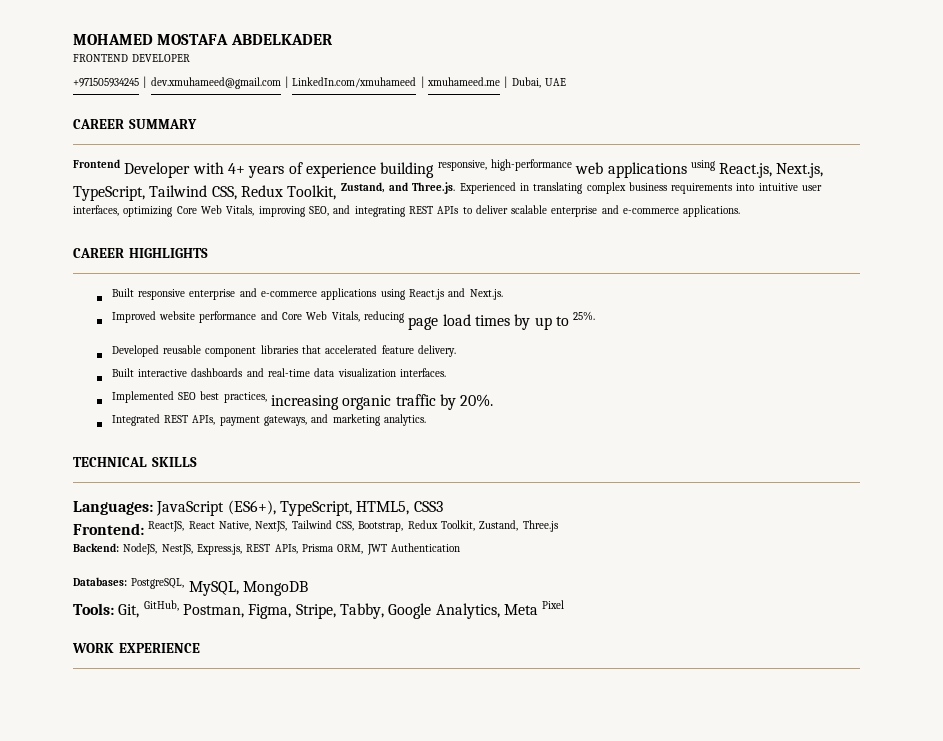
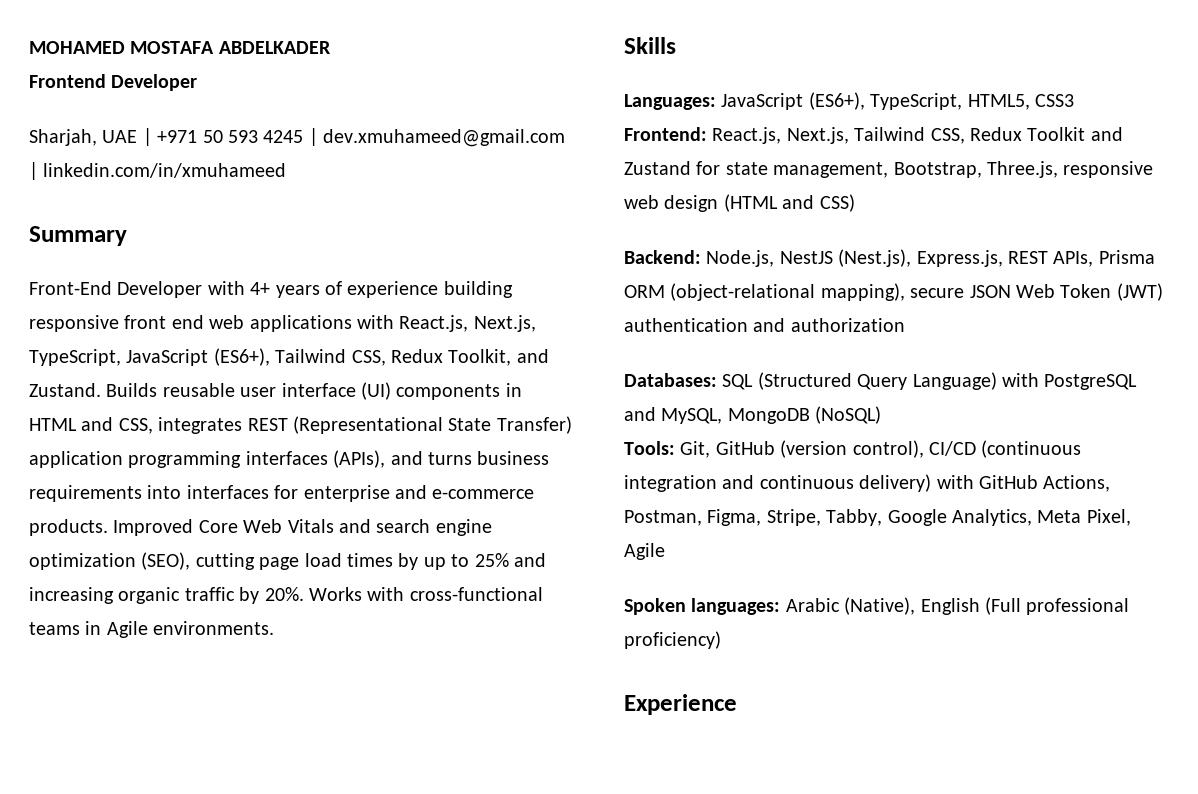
- FRONTEND DEVELOPER
- +971505934245 | dev.xmuhameed@gmail.com | LinkedIn.com/xmuhameed | xmuhameed.me | Dubai, UAE
- CAREER SUMMARY
- Frontend Developer with 4+ years of experience building responsive, high-performance web applications using React.js, Next.js, TypeScript, Tailwind CSS, Redux Toolkit, Zustand, and Three.js. Experienced in translating complex business requirements into intuitive user interfaces, optimizing Core Web Vitals, improving SEO, and integrating REST APIs to deliver scalable enterprise and e-commerce applications.
- CAREER HIGHLIGHTS
- Built responsive enterprise and e-commerce applications using React.js and Next.js.
- Improved website performance and Core Web Vitals, reducing page load times by up to 25%.
- Developed reusable component libraries that accelerated feature delivery.
- Built interactive dashboards and real-time data visualization interfaces.
- Implemented SEO best practices, increasing organic traffic by 20%.
- Integrated REST APIs, payment gateways, and marketing analytics.
- TECHNICAL SKILLS
+ Frontend Developer
+ Sharjah, UAE | +971 50 593 4245 | dev.xmuhameed@gmail.com | linkedin.com/in/xmuhameed
+ Summary
+ Front-End Developer with 4+ years of experience building responsive front end web applications with React.js, Next.js, TypeScript, JavaScript (ES6+), Tailwind CSS, Redux Toolkit, and Zustand. Builds reusable user interface (UI) components in HTML and CSS, integrates REST (Representational State Transfer) application programming interfaces (APIs), and turns business requirements into interfaces for enterprise and e-commerce products. Improved Core Web Vitals and search engine optimization (SEO), cutting page load times by up to 25% and increasing organic traffic by 20%. Works with cross-functional teams in Agile environments.
+ Skills
- Frontend: ReactJS, React Native, NextJS, Tailwind CSS, Bootstrap, Redux Toolkit, Zustand, Three.js
- Backend: NodeJS, NestJS, Express.js, REST APIs, Prisma ORM, JWT Authentication
- Databases: PostgreSQL, MySQL, MongoDB
+ Frontend: React.js, Next.js, Tailwind CSS, Redux Toolkit and Zustand for state management, Bootstrap, Three.js, responsive web design (HTML and CSS)
+ Backend: Node.js, NestJS (Nest.js), Express.js, REST APIs, Prisma ORM (object-relational mapping), secure JSON Web Token (JWT) authentication and authorization
+ Databases: SQL (Structured Query Language) with PostgreSQL and MySQL, MongoDB (NoSQL)
- Tools: Git, GitHub, Postman, Figma, Stripe, Tabby, Google Analytics, Meta Pixel
- WORK EXPERIENCE
+ Tools: Git, GitHub (version control), CI/CD (continuous integration and continuous delivery) with GitHub Actions, Postman, Figma, Stripe, Tabby, Google Analytics, Meta Pixel, Agile
+ Spoken languages: Arabic (Native), English (Full professional proficiency)
+ Experience

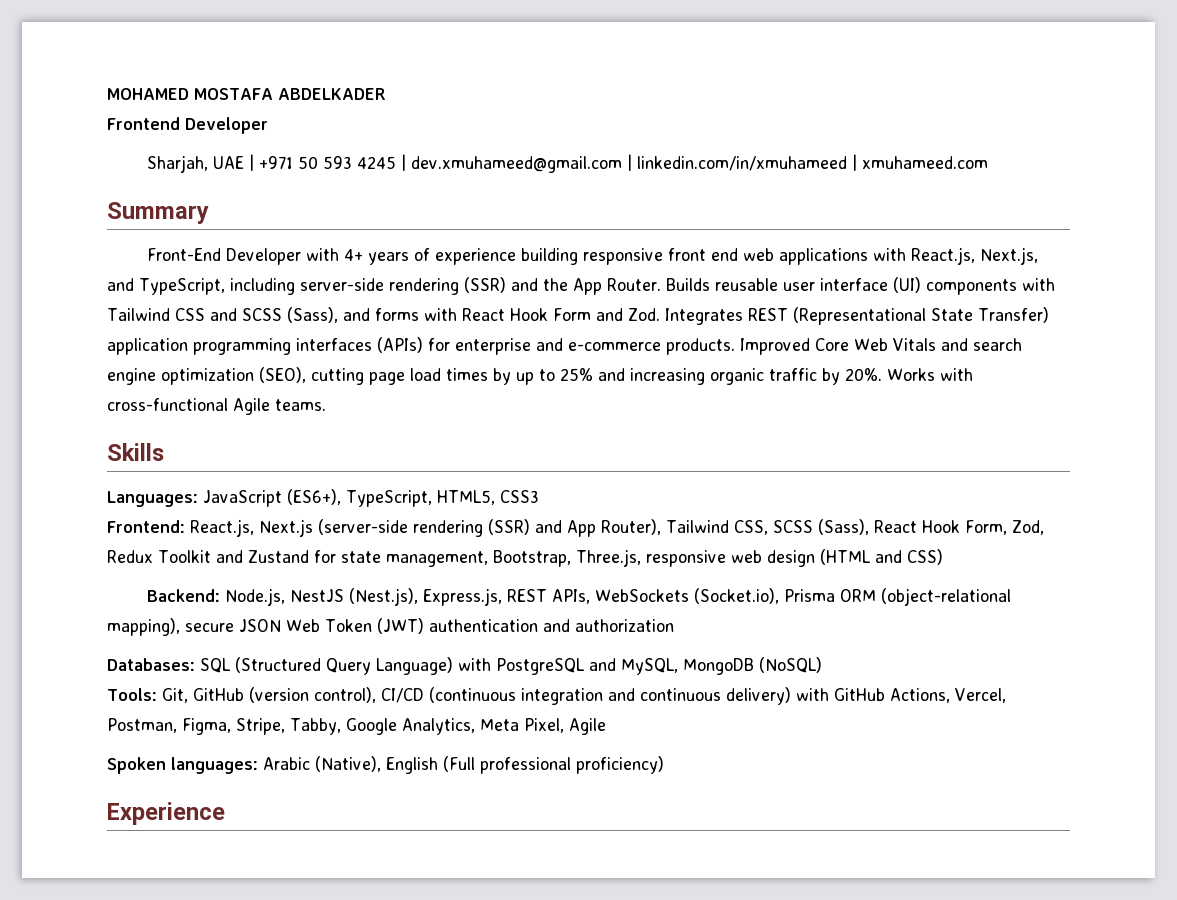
- Sharjah, UAE | +971 50 593 4245 | dev.xmuhameed@gmail.com | linkedin.com/in/xmuhameed
+ Sharjah, UAE | +971 50 593 4245 | dev.xmuhameed@gmail.com | linkedin.com/in/xmuhameed | xmuhameed.com
- Front-End Developer with 4+ years of experience building responsive front end web applications with React.js, Next.js, TypeScript, JavaScript (ES6+), Tailwind CSS, Redux Toolkit, and Zustand.
+ Front-End Developer with 4+ years of experience building responsive front end web applications with React.js, Next.js, and TypeScript, including server-side rendering (SSR) and the App Router.
- Builds reusable user interface (UI) components in HTML and CSS, integrates REST (Representational State Transfer) application programming interfaces (APIs), and turns business requirements into interfaces for enterprise and e-commerce products.
+ Builds reusable user interface (UI) components with Tailwind CSS and SCSS (Sass), and forms with React Hook Form and Zod. Integrates REST (Representational State Transfer) application programming interfaces (APIs) for enterprise and e-commerce products.
- Works with cross-functional teams in Agile environments.
+ Works with cross-functional Agile teams.
- Frontend: React.js, Next.js, Tailwind CSS, Redux Toolkit and Zustand for state management, Bootstrap, Three.js, responsive web design (HTML and CSS)
+ Frontend: React.js, Next.js (server-side rendering (SSR) and App Router), Tailwind CSS, SCSS (Sass), React Hook Form, Zod, Redux Toolkit and Zustand for state management, Bootstrap, Three.js, responsive web design (HTML and CSS)
- Backend: Node.js, NestJS (Nest.js), Express.js, REST APIs, Prisma ORM (object-relational mapping), secure JSON Web Token (JWT) authentication and authorization
+ Backend: Node.js, NestJS (Nest.js), Express.js, REST APIs, WebSockets (Socket.io), Prisma ORM (object-relational mapping), secure JSON Web Token (JWT) authentication and authorization
- Tools: Git, GitHub (version control), CI/CD (continuous integration and continuous delivery) with GitHub Actions, Postman, Figma, Stripe, Tabby, Google Analytics, Meta Pixel, Agile
+ Tools: Git, GitHub (version control), CI/CD (continuous integration and continuous delivery) with GitHub Actions, Vercel, Postman, Figma, Stripe, Tabby, Google Analytics, Meta Pixel, Agile

